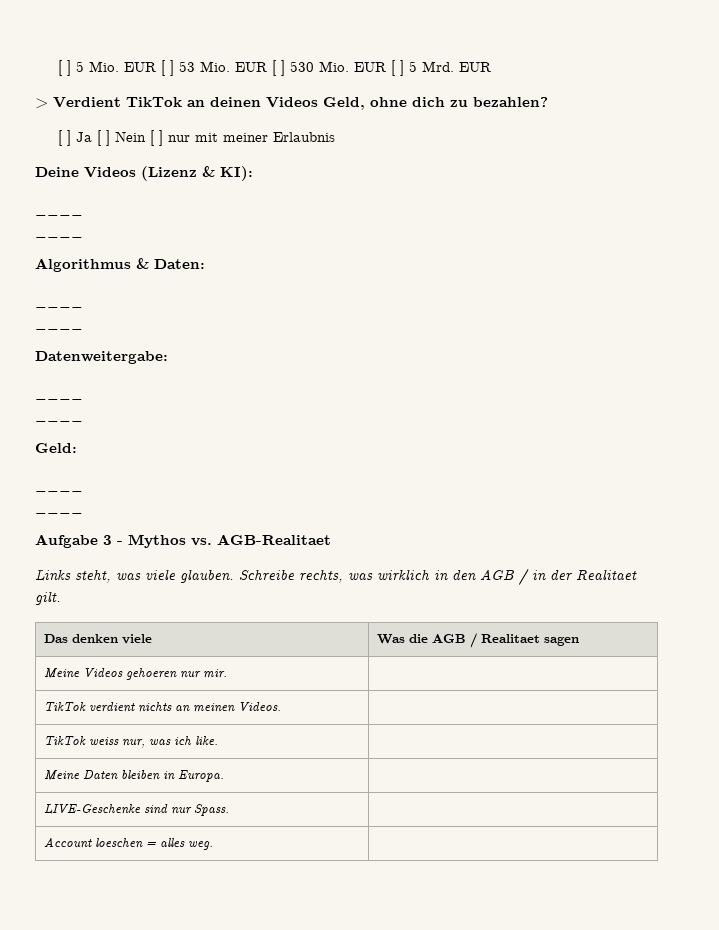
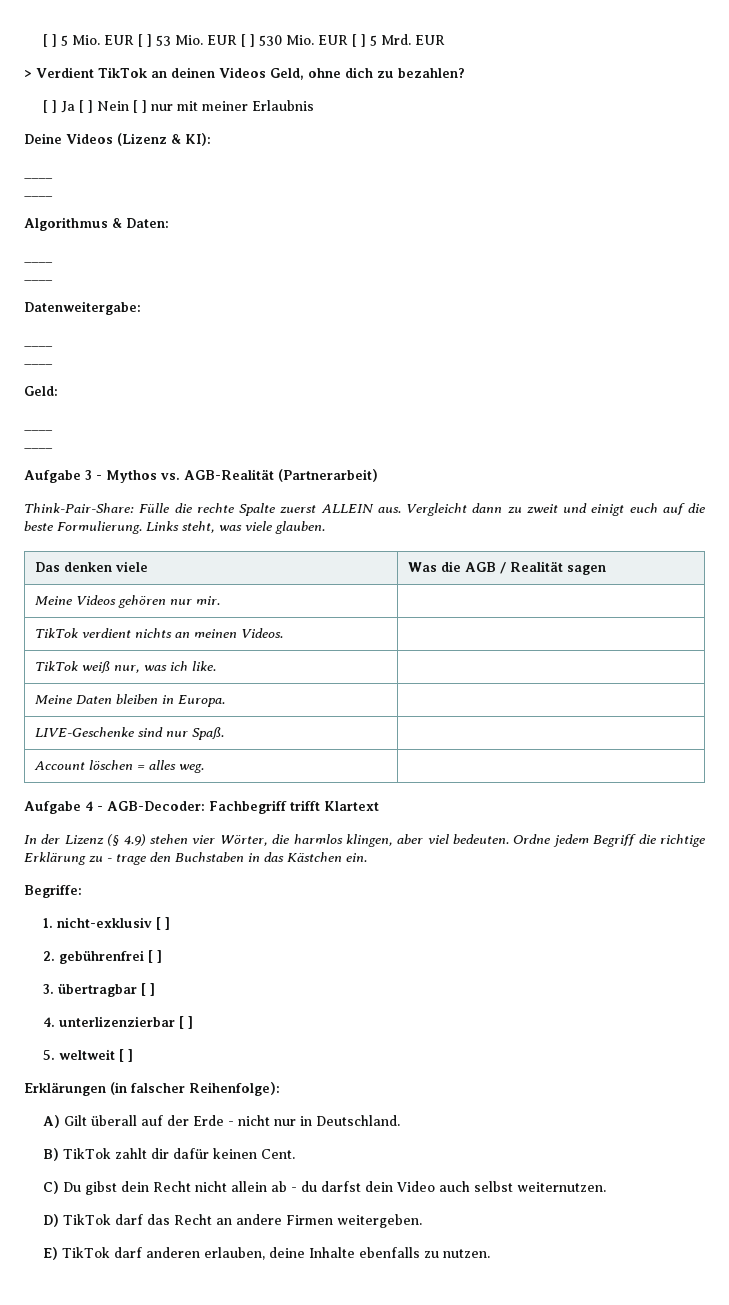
- Aufgabe 3 - Mythos vs. AGB-Realitaet
- Links steht, was viele glauben. Schreibe rechts, was wirklich in den AGB / in der Realitaet gilt.
+ Aufgabe 3 - Mythos vs. AGB-Realität (Partnerarbeit)
+ Think-Pair-Share: Fülle die rechte Spalte zuerst ALLEIN aus. Vergleicht dann zu zweit und einigt euch auf die beste Formulierung. Links steht, was viele glauben.
- Das denken viele | Was die AGB / Realitaet sagen
+ Das denken viele | Was die AGB / Realität sagen
- Meine Videos gehoeren nur mir. |
+ Meine Videos gehören nur mir. |
- TikTok weiss nur, was ich like. |
+ TikTok weiß nur, was ich like. |
- LIVE-Geschenke sind nur Spass. |
+ LIVE-Geschenke sind nur Spaß. |
- Account loeschen = alles weg. |
+ Account löschen = alles weg. |
+ Aufgabe 4 - AGB-Decoder: Fachbegriff trifft Klartext
+ In der Lizenz (§ 4.9) stehen vier Wörter, die harmlos klingen, aber viel bedeuten. Ordne jedem Begriff die richtige Erklärung zu - trage den Buchstaben in das Kästchen ein.
+ Begriffe:
+ 1. nicht-exklusiv [ ]
+ 2. gebührenfrei [ ]
+ 3. übertragbar [ ]
+ 4. unterlizenzierbar [ ]
+ 5. weltweit [ ]
+ Erklärungen (in falscher Reihenfolge):
+ A) Gilt überall auf der Erde - nicht nur in Deutschland.
+ B) TikTok zahlt dir dafür keinen Cent.
+ C) Du gibst dein Recht nicht allein ab - du darfst dein Video auch selbst weiternutzen.
+ D) TikTok darf das Recht an andere Firmen weitergeben.
+ E) TikTok darf anderen erlauben, deine Inhalte ebenfalls zu nutzen.

